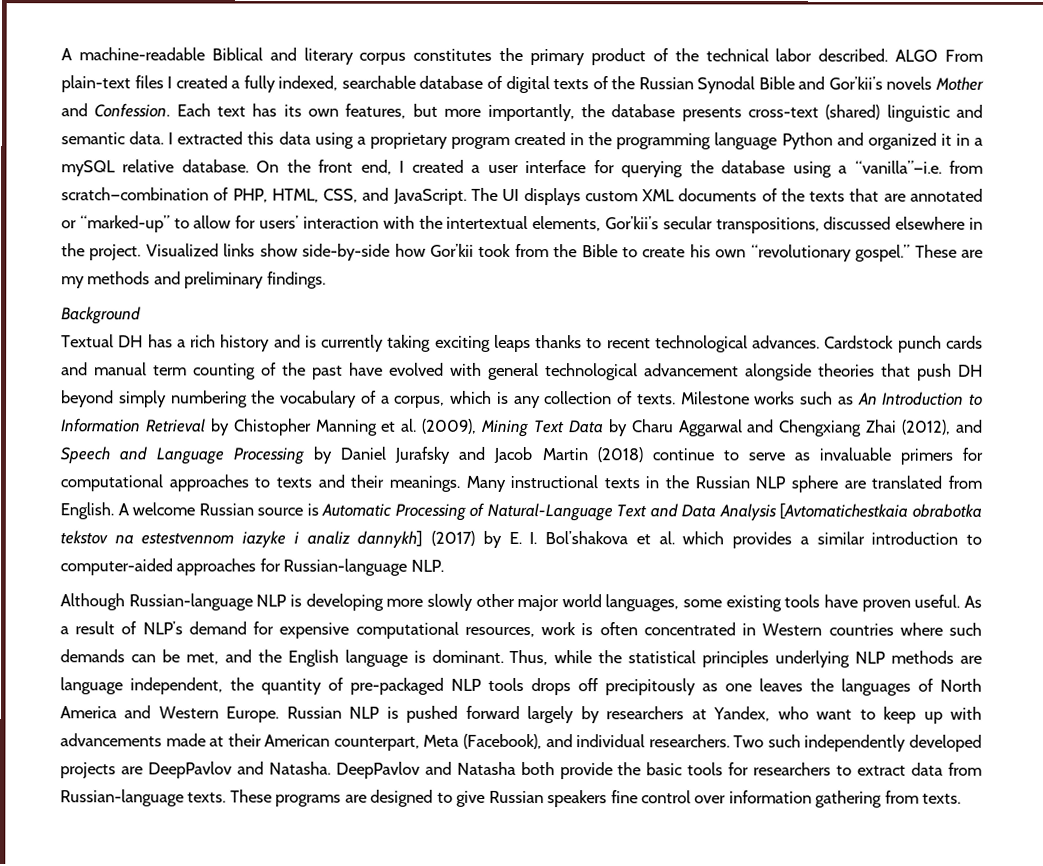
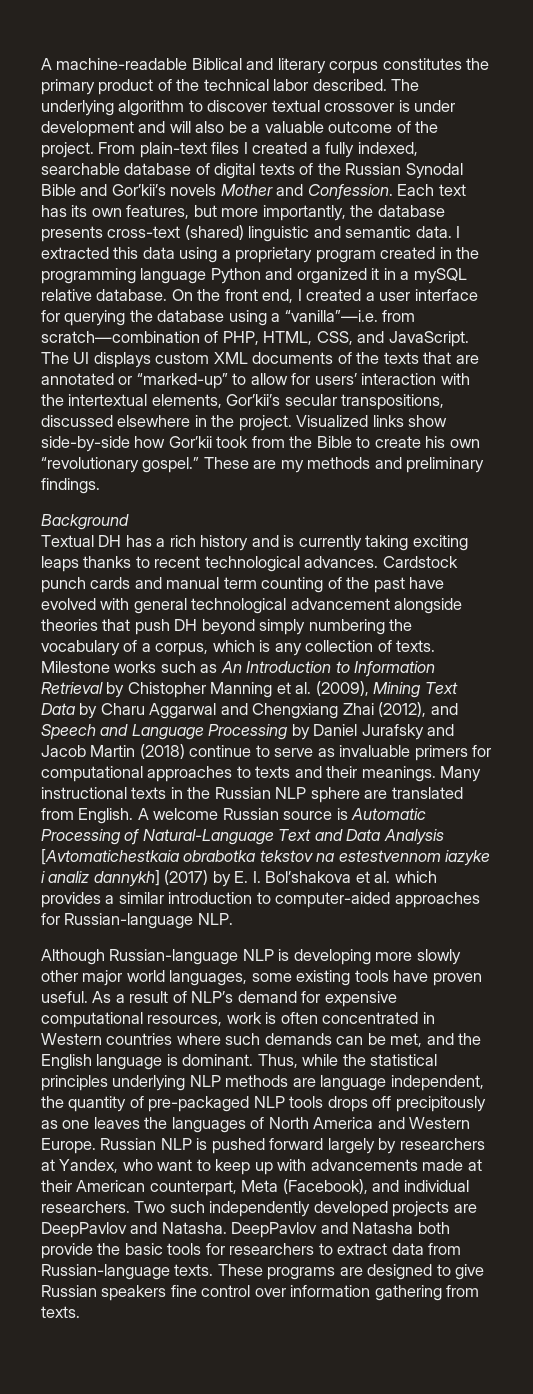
- ALGO From plain-text files I created a fully indexed, searchable database of digital texts of the Russian Synodal Bible and Gor’kii’s novels Mother and Confession.
+ The underlying algorithm to discover textual crossover is under development and will also be a valuable outcome of the project. From plain-text files I created a fully indexed, searchable database of digital texts of the Russian Synodal Bible and Gor’kii’s novels Mother and Confession.

